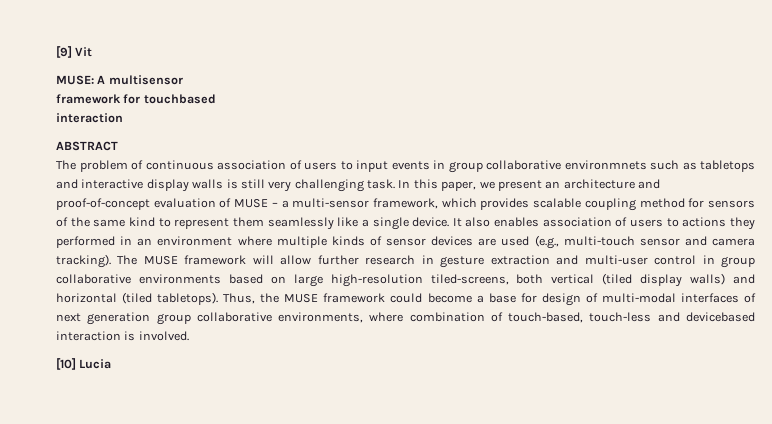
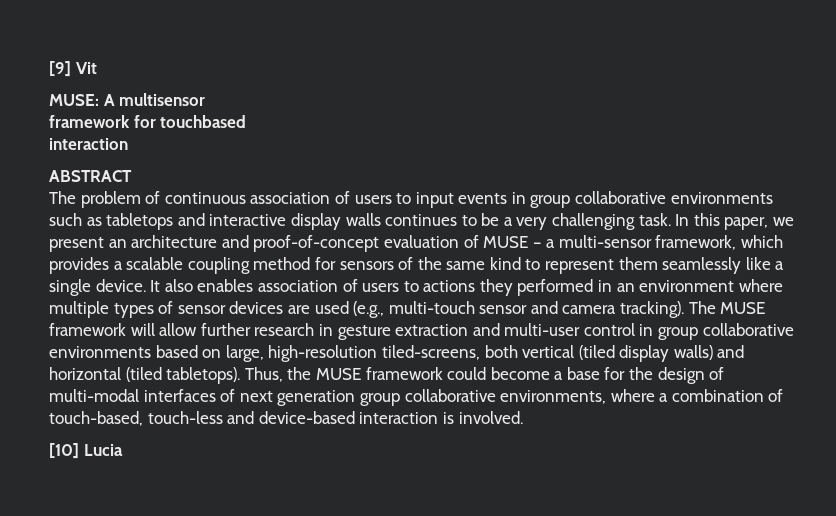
- The problem of continuous association of users to input events in group collaborative environmnets such as tabletops and interactive display walls is still very challenging task.
+ The problem of continuous association of users to input events in group collaborative environments such as tabletops and interactive display walls continues to be a very challenging task.
- In this paper, we present an architecture and proof-of-concept evaluation of MUSE – a multi-sensor framework, which provides scalable coupling method for sensors of the same kind to represent them seamlessly like a single device.
+ In this paper, we present an architecture and proof-of-concept evaluation of MUSE – a multi-sensor framework, which provides a scalable coupling method for sensors of the same kind to represent them seamlessly like a single device.
- It also enables association of users to actions they performed in an environment where multiple kinds of sensor devices are used (e.g., multi-touch sensor and camera tracking).
+ It also enables association of users to actions they performed in an environment where multiple types of sensor devices are used (e.g., multi-touch sensor and camera tracking).
- The MUSE framework will allow further research in gesture extraction and multi-user control in group collaborative environments based on large high-resolution tiled-screens, both vertical (tiled display walls) and horizontal (tiled tabletops).
+ The MUSE framework will allow further research in gesture extraction and multi-user control in group collaborative environments based on large, high-resolution tiled-screens, both vertical (tiled display walls) and horizontal (tiled tabletops).
- Thus, the MUSE framework could become a base for design of multi-modal interfaces of next generation group collaborative environments, where combination of touch-based, touch-less and devicebased interaction is involved.
+ Thus, the MUSE framework could become a base for the design of multi-modal interfaces of next generation group collaborative environments, where a combination of touch-based, touch-less and device-based interaction is involved.

